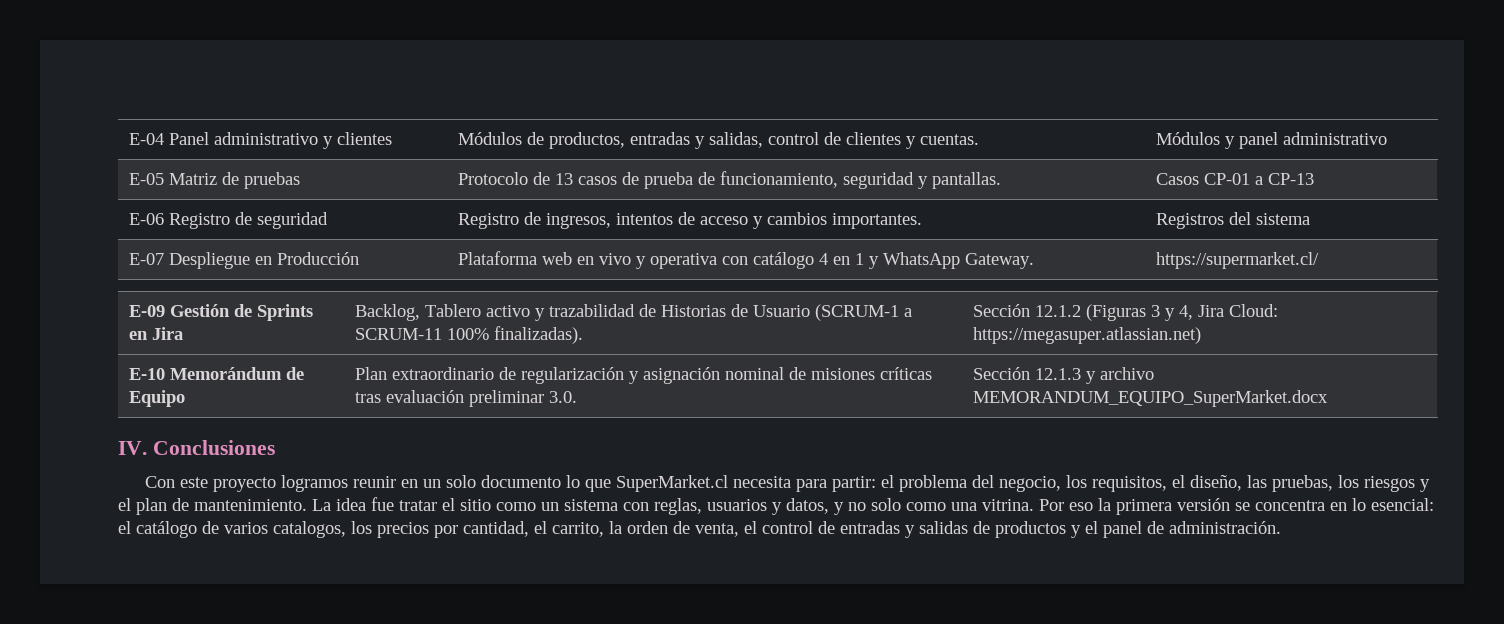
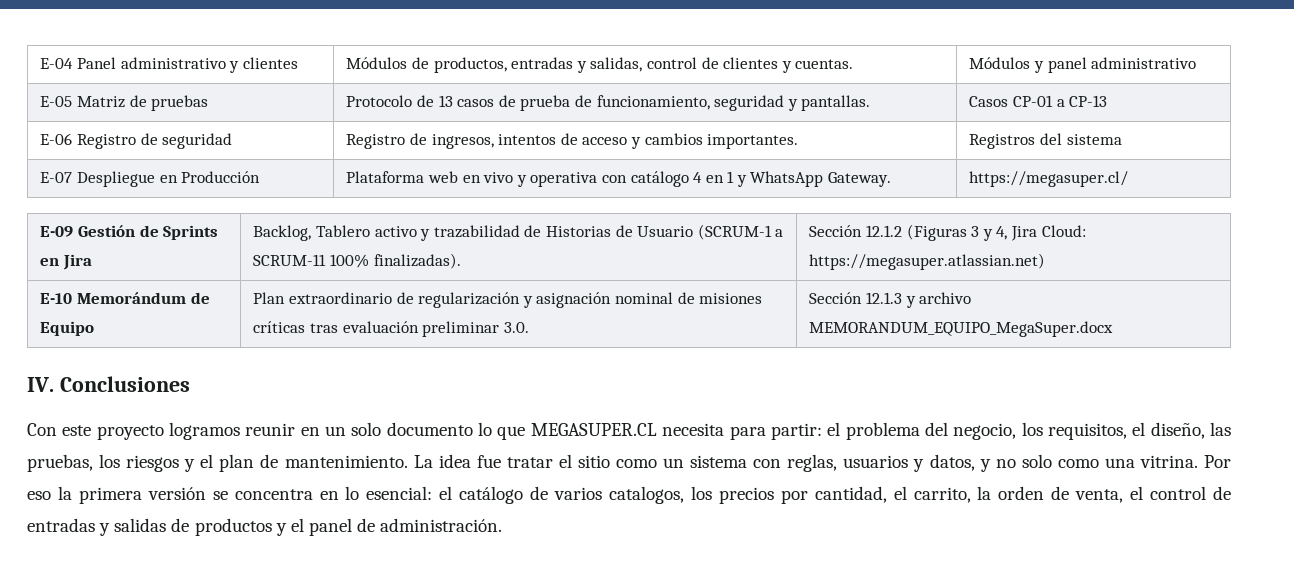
- E-07 Despliegue en Producción | Plataforma web en vivo y operativa con catálogo 4 en 1 y WhatsApp Gateway. | https://supermarket.cl/
+ E-07 Despliegue en Producción | Plataforma web en vivo y operativa con catálogo 4 en 1 y WhatsApp Gateway. | https://megasuper.cl/
- E-10 Memorándum de Equipo | Plan extraordinario de regularización y asignación nominal de misiones críticas tras evaluación preliminar 3.0. | Sección 12.1.3 y archivo MEMORANDUM_EQUIPO_SuperMarket.docx
+ E-10 Memorándum de Equipo | Plan extraordinario de regularización y asignación nominal de misiones críticas tras evaluación preliminar 3.0. | Sección 12.1.3 y archivo MEMORANDUM_EQUIPO_MegaSuper.docx
- Con este proyecto logramos reunir en un solo documento lo que SuperMarket.cl necesita para partir: el problema del negocio, los requisitos, el diseño, las pruebas, los riesgos y el plan de mantenimiento.
+ Con este proyecto logramos reunir en un solo documento lo que MEGASUPER.CL necesita para partir: el problema del negocio, los requisitos, el diseño, las pruebas, los riesgos y el plan de mantenimiento.

